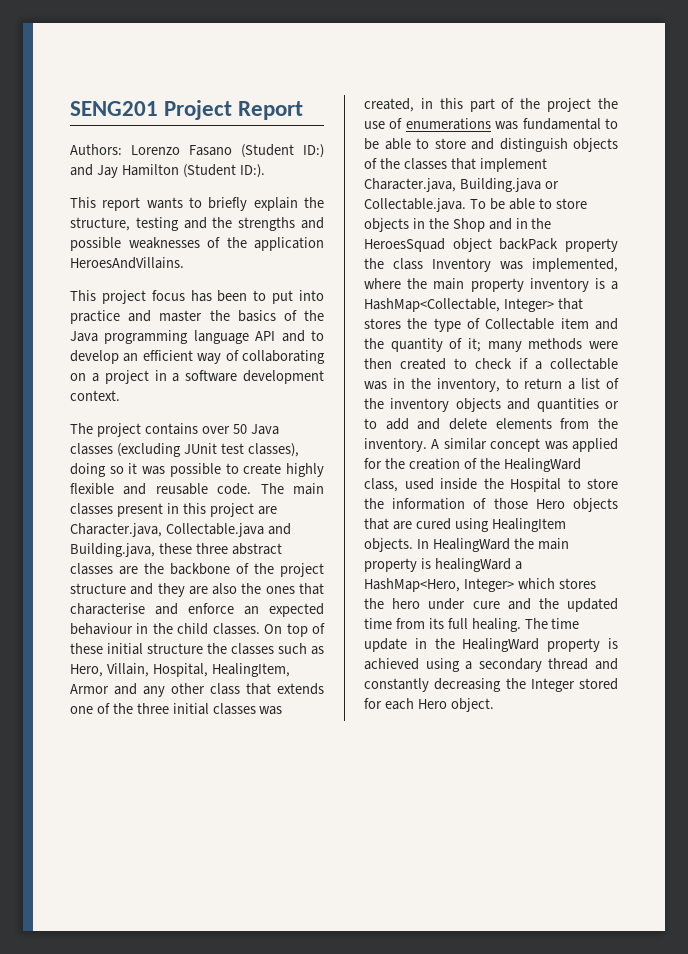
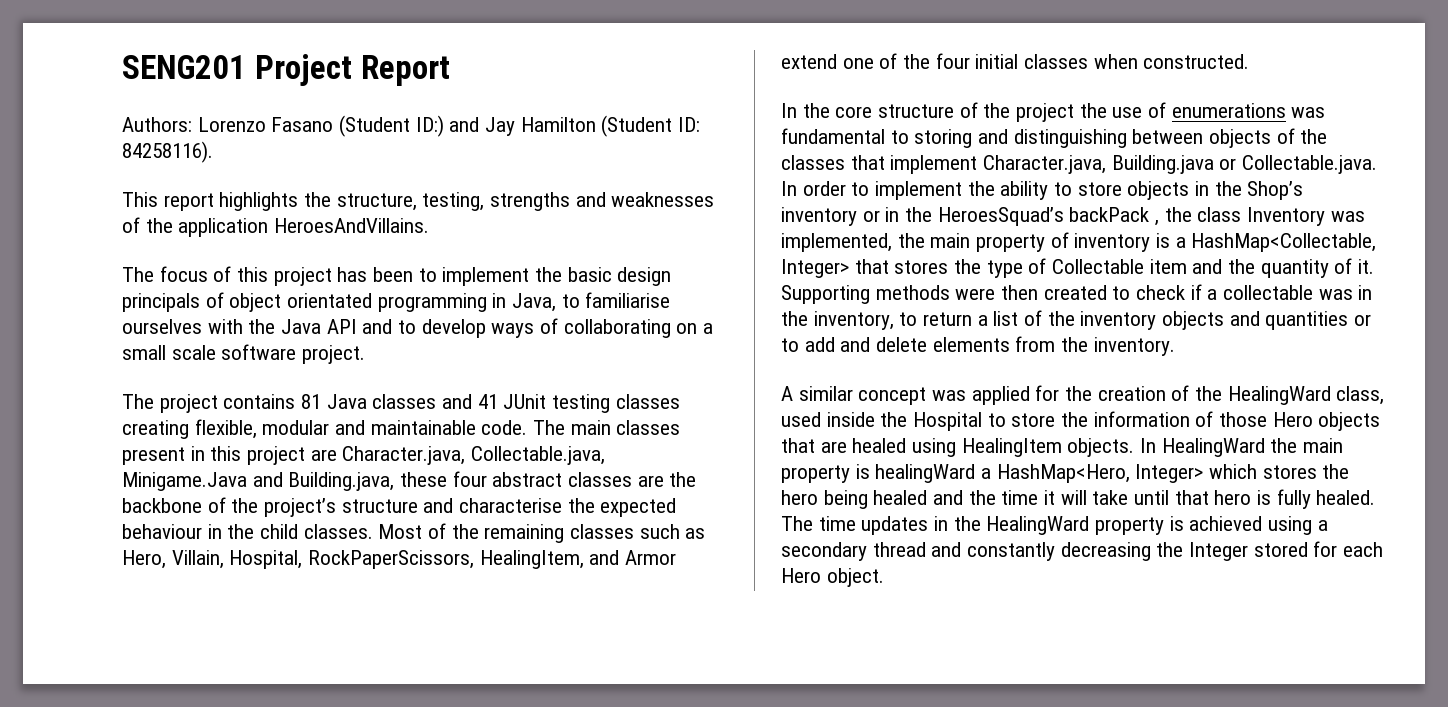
- Authors: Lorenzo Fasano (Student ID:) and Jay Hamilton (Student ID:).
+ Authors: Lorenzo Fasano (Student ID:) and Jay Hamilton (Student ID: 84258116).
- This report wants to briefly explain the structure, testing and the strengths and possible weaknesses of the application HeroesAndVillains.
+ This report highlights the structure, testing, strengths and weaknesses of the application HeroesAndVillains.
- This project focus has been to put into practice and master the basics of the Java programming language API and to develop an efficient way of collaborating on a project in a software development context.
- The project contains over 50 Java classes (excluding JUnit test classes), doing so it was possible to create highly flexible and reusable code.
+ The focus of this project has been to implement the basic design principals of object orientated programming in Java, to familiarise ourselves with the Java API and to develop ways of collaborating on a small scale software project.
+ The project contains 81 Java classes and 41 JUnit testing classes creating flexible, modular and maintainable code.
- The main classes present in this project are Character.java, Collectable.java and Building.java, these three abstract classes are the backbone of the project structure and they are also the ones that characterise and enforce an expected behaviour in the child classes.
+ The main classes present in this project are Character.java, Collectable.java, Minigame.Java and Building.java, these four abstract classes are the backbone of the project’s structure and characterise the expected behaviour in the child classes.
- On top of these initial structure the classes such as Hero, Villain, Hospital, HealingItem, Armor and any other class that extends one of the three initial classes was created, in this part of the project the use of enumerations was fundamental to be able to store and distinguish objects of the classes that implement Character.java, Building.java or Collectable.java. To be able to store objects in the Shop and in the HeroesSquad object backPack property the class Inventory was implemented, where the main property inventory is a HashMap<Collectable, Integer> that stores the type of Collectable item and the quantity of it; many methods were then created to check if a collectable was in the inventory, to return a list of the inventory objects and quantities or to add and delete elements from the inventory. A similar concept was applied for the creation of the HealingWard class, used inside the Hospital to store the information of those Hero objects that are cured using HealingItem objects.
+ Most of the remaining classes such as Hero, Villain, Hospital, RockPaperScissors, HealingItem, and Armor extend one of the four initial classes when constructed.
+ In the core structure of the project the use of enumerations was fundamental to storing and distinguishing between objects of the classes that implement Character.java, Building.java or Collectable.java. In order to implement the ability to store objects in the Shop’s inventory or in the HeroesSquad’s backPack , the class Inventory was implemented, the main property of inventory is a HashMap<Collectable, Integer> that stores the type of Collectable item and the quantity of it. Supporting methods were then created to check if a collectable was in the inventory, to return a list of the inventory objects and quantities or to add and delete elements from the inventory.
+ A similar concept was applied for the creation of the HealingWard class, used inside the Hospital to store the information of those Hero objects that are healed using HealingItem objects.
- In HealingWard the main property is healingWard a HashMap<Hero, Integer> which stores the hero under cure and the updated time from its full healing.
+ In HealingWard the main property is healingWard a HashMap<Hero, Integer> which stores the hero being healed and the time it will take until that hero is fully healed.
- The time update in the HealingWard property is achieved using a secondary thread and constantly decreasing the Integer stored for each Hero object.
+ The time updates in the HealingWard property is achieved using a secondary thread and constantly decreasing the Integer stored for each Hero object.

